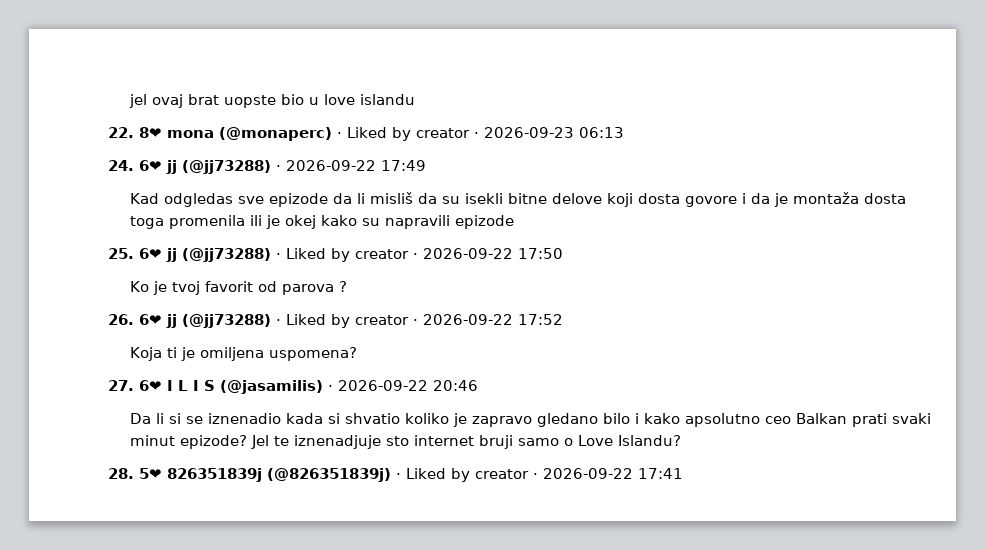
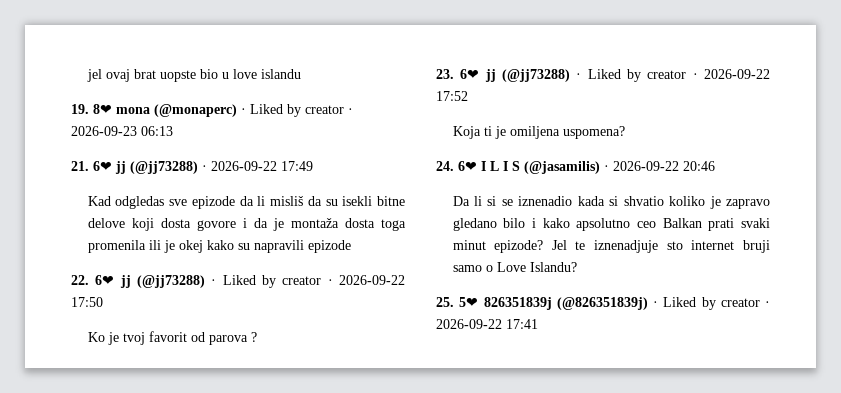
- 22. 8❤ mona (@monaperc) · Liked by creator · 2026-09-23 06:13
+ 19. 8❤ mona (@monaperc) · Liked by creator · 2026-09-23 06:13
- 24. 6❤ jj (@jj73288) · 2026-09-22 17:49
+ 21. 6❤ jj (@jj73288) · 2026-09-22 17:49
- 25. 6❤ jj (@jj73288) · Liked by creator · 2026-09-22 17:50
+ 22. 6❤ jj (@jj73288) · Liked by creator · 2026-09-22 17:50
- 26. 6❤ jj (@jj73288) · Liked by creator · 2026-09-22 17:52
+ 23. 6❤ jj (@jj73288) · Liked by creator · 2026-09-22 17:52
- 27. 6❤ I L I S (@jasamilis) · 2026-09-22 20:46
+ 24. 6❤ I L I S (@jasamilis) · 2026-09-22 20:46
- 28. 5❤ 826351839j (@826351839j) · Liked by creator · 2026-09-22 17:41
+ 25. 5❤ 826351839j (@826351839j) · Liked by creator · 2026-09-22 17:41

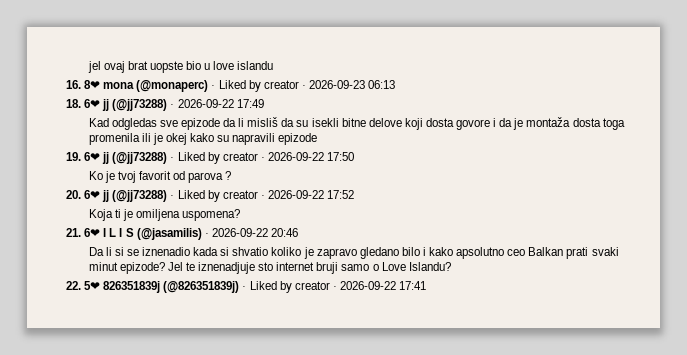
- 19. 8❤ mona (@monaperc) · Liked by creator · 2026-09-23 06:13
+ 16. 8❤ mona (@monaperc) · Liked by creator · 2026-09-23 06:13
- 21. 6❤ jj (@jj73288) · 2026-09-22 17:49
+ 18. 6❤ jj (@jj73288) · 2026-09-22 17:49
- 22. 6❤ jj (@jj73288) · Liked by creator · 2026-09-22 17:50
+ 19. 6❤ jj (@jj73288) · Liked by creator · 2026-09-22 17:50
- 23. 6❤ jj (@jj73288) · Liked by creator · 2026-09-22 17:52
+ 20. 6❤ jj (@jj73288) · Liked by creator · 2026-09-22 17:52
- 24. 6❤ I L I S (@jasamilis) · 2026-09-22 20:46
+ 21. 6❤ I L I S (@jasamilis) · 2026-09-22 20:46
- 25. 5❤ 826351839j (@826351839j) · Liked by creator · 2026-09-22 17:41
+ 22. 5❤ 826351839j (@826351839j) · Liked by creator · 2026-09-22 17:41

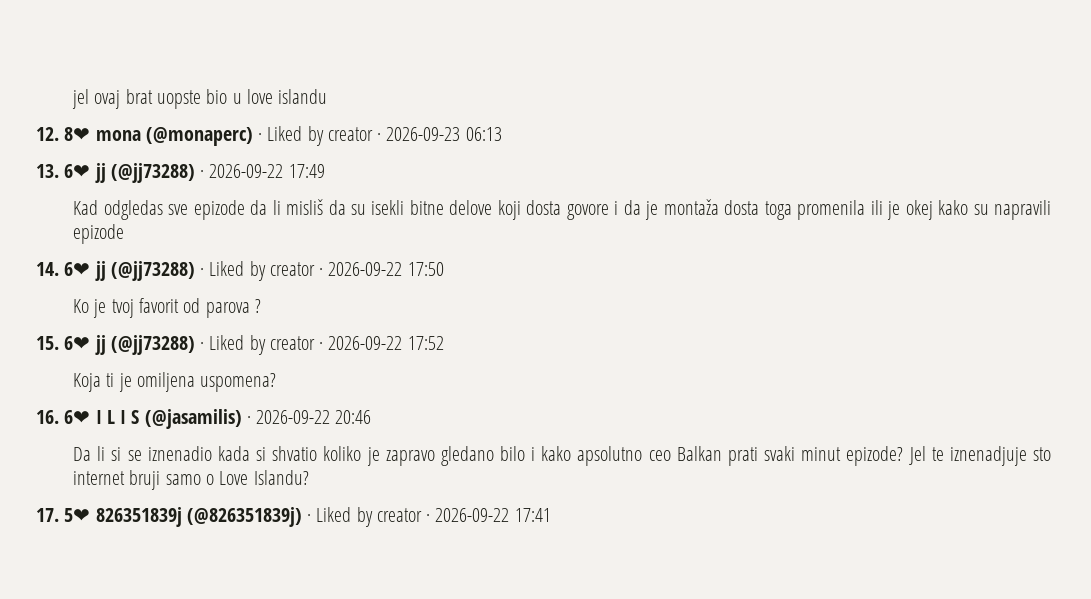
- 16. 8❤ mona (@monaperc) · Liked by creator · 2026-09-23 06:13
+ 12. 8❤ mona (@monaperc) · Liked by creator · 2026-09-23 06:13
- 18. 6❤ jj (@jj73288) · 2026-09-22 17:49
+ 13. 6❤ jj (@jj73288) · 2026-09-22 17:49
- 19. 6❤ jj (@jj73288) · Liked by creator · 2026-09-22 17:50
+ 14. 6❤ jj (@jj73288) · Liked by creator · 2026-09-22 17:50
- 20. 6❤ jj (@jj73288) · Liked by creator · 2026-09-22 17:52
+ 15. 6❤ jj (@jj73288) · Liked by creator · 2026-09-22 17:52
- 21. 6❤ I L I S (@jasamilis) · 2026-09-22 20:46
+ 16. 6❤ I L I S (@jasamilis) · 2026-09-22 20:46
- 22. 5❤ 826351839j (@826351839j) · Liked by creator · 2026-09-22 17:41
+ 17. 5❤ 826351839j (@826351839j) · Liked by creator · 2026-09-22 17:41

